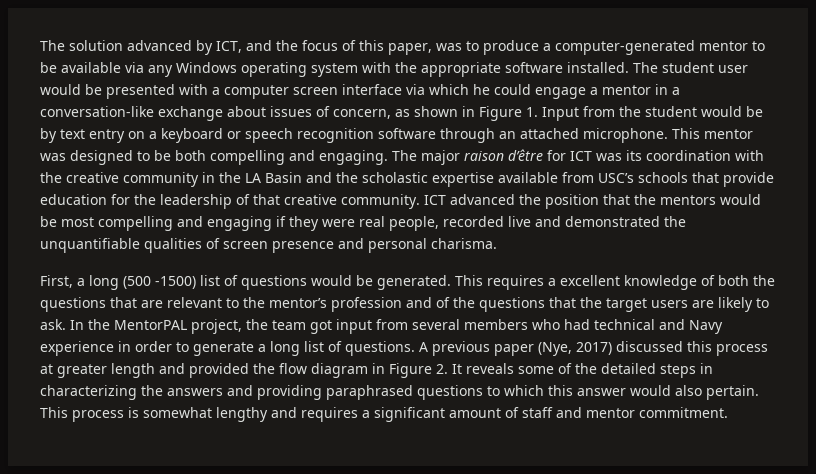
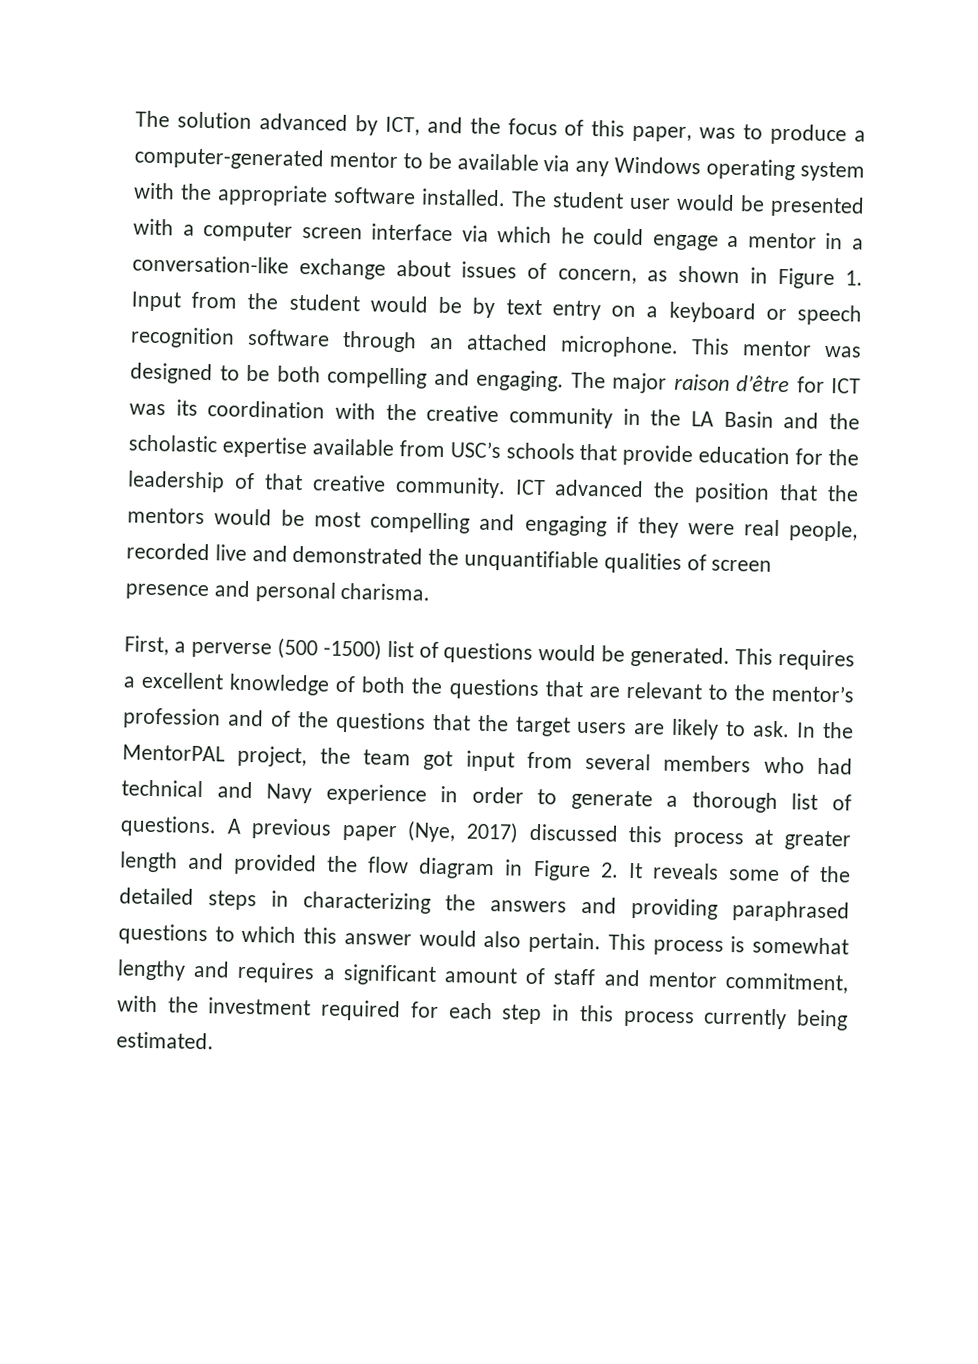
- First, a long (500 -1500) list of questions would be generated.
+ First, a perverse (500 -1500) list of questions would be generated.
- In the MentorPAL project, the team got input from several members who had technical and Navy experience in order to generate a long list of questions.
+ In the MentorPAL project, the team got input from several members who had technical and Navy experience in order to generate a thorough list of questions.
- This process is somewhat lengthy and requires a significant amount of staff and mentor commitment.
+ This process is somewhat lengthy and requires a significant amount of staff and mentor commitment, with the investment required for each step in this process currently being estimated.

